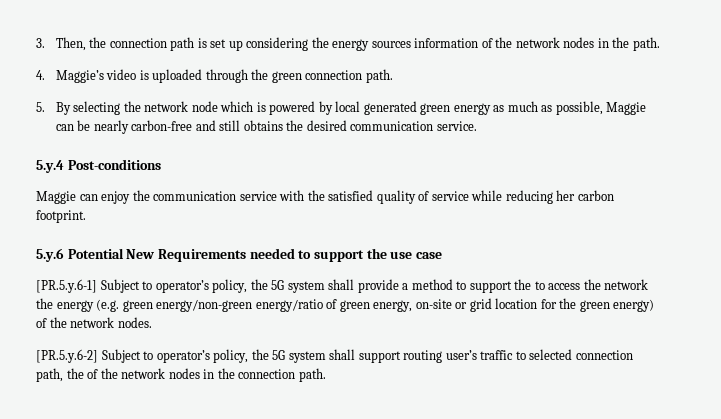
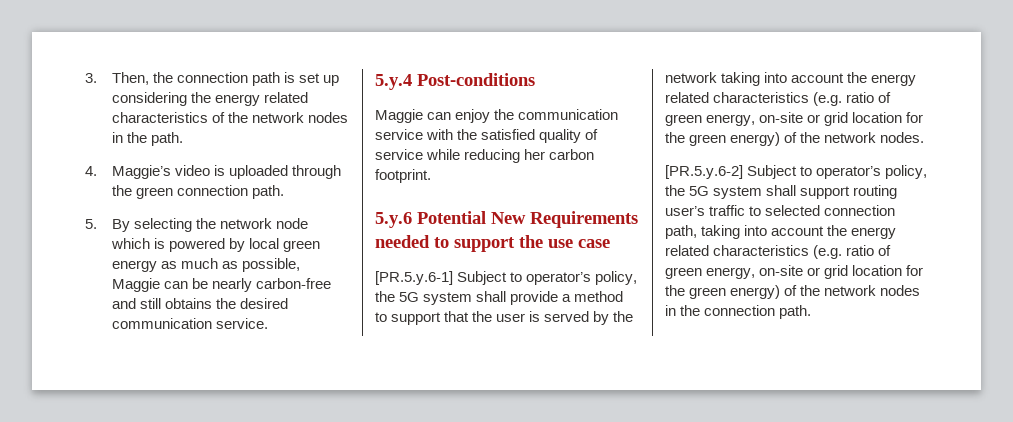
- 3. Then, the connection path is set up considering the energy sources information of the network nodes in the path.
+ 3. Then, the connection path is set up considering the energy related characteristics of the network nodes in the path.
- 5. By selecting the network node which is powered by local generated green energy as much as possible, Maggie can be nearly carbon-free and still obtains the desired communication service.
+ 5. By selecting the network node which is powered by local green energy as much as possible, Maggie can be nearly carbon-free and still obtains the desired communication service.
- [PR.5.y.6-1] Subject to operator’s policy, the 5G system shall provide a method to support the to access the network the energy (e.g. green energy/non-green energy/ratio of green energy, on-site or grid location for the green energy) of the network nodes.
+ [PR.5.y.6-1] Subject to operator’s policy, the 5G system shall provide a method to support that the user is served by the network taking into account the energy related characteristics (e.g. ratio of green energy, on-site or grid location for the green energy) of the network nodes.
- [PR.5.y.6-2] Subject to operator’s policy, the 5G system shall support routing user’s traffic to selected connection path, the of the network nodes in the connection path.
+ [PR.5.y.6-2] Subject to operator’s policy, the 5G system shall support routing user’s traffic to selected connection path, taking into account the energy related characteristics (e.g. ratio of green energy, on-site or grid location for the green energy) of the network nodes in the connection path.

